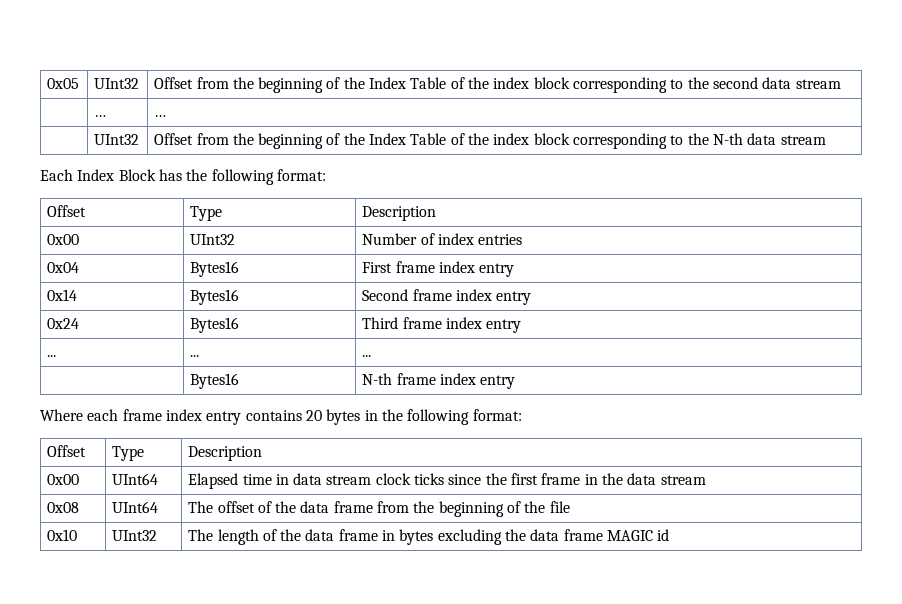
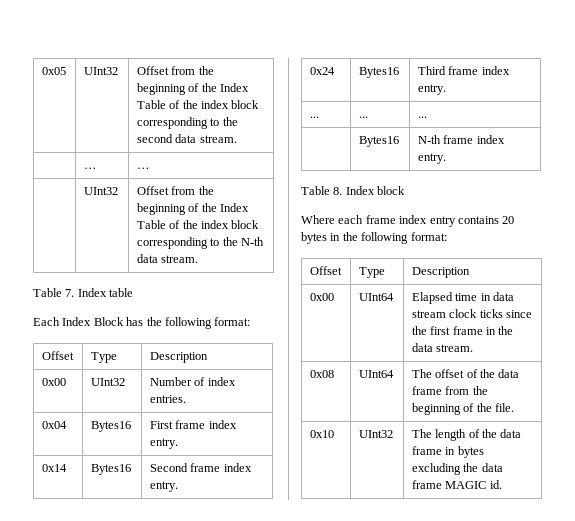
- 0x05 | UInt32 | Offset from the beginning of the Index Table of the index block corresponding to the second data stream
+ 0x05 | UInt32 | Offset from the beginning of the Index Table of the index block corresponding to the second data stream.
- | UInt32 | Offset from the beginning of the Index Table of the index block corresponding to the N-th data stream
+ | UInt32 | Offset from the beginning of the Index Table of the index block corresponding to the N-th data stream.
+ Table 7. Index table
- 0x00 | UInt32 | Number of index entries
+ 0x00 | UInt32 | Number of index entries.
- 0x04 | Bytes16 | First frame index entry
+ 0x04 | Bytes16 | First frame index entry.
- 0x14 | Bytes16 | Second frame index entry
+ 0x14 | Bytes16 | Second frame index entry.
- 0x24 | Bytes16 | Third frame index entry
+ 0x24 | Bytes16 | Third frame index entry.
- | Bytes16 | N-th frame index entry
+ | Bytes16 | N-th frame index entry.
+ Table 8. Index block
- 0x00 | UInt64 | Elapsed time in data stream clock ticks since the first frame in the data stream
+ 0x00 | UInt64 | Elapsed time in data stream clock ticks since the first frame in the data stream.
- 0x08 | UInt64 | The offset of the data frame from the beginning of the file
+ 0x08 | UInt64 | The offset of the data frame from the beginning of the file.
- 0x10 | UInt32 | The length of the data frame in bytes excluding the data frame MAGIC id
+ 0x10 | UInt32 | The length of the data frame in bytes excluding the data frame MAGIC id.

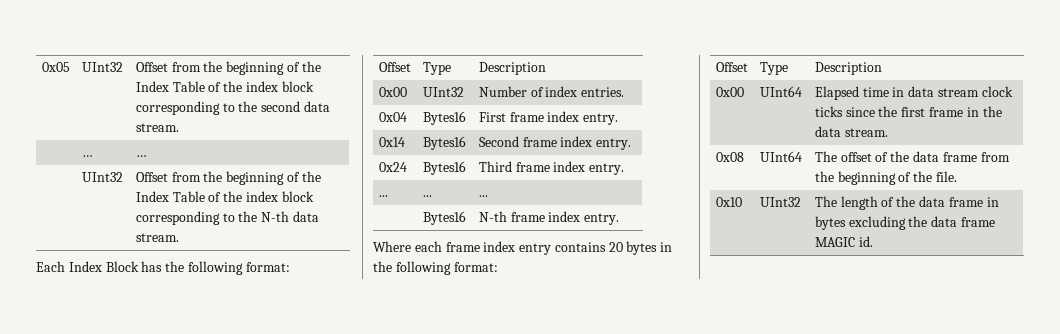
- Table 7. Index table
- Table 8. Index block

